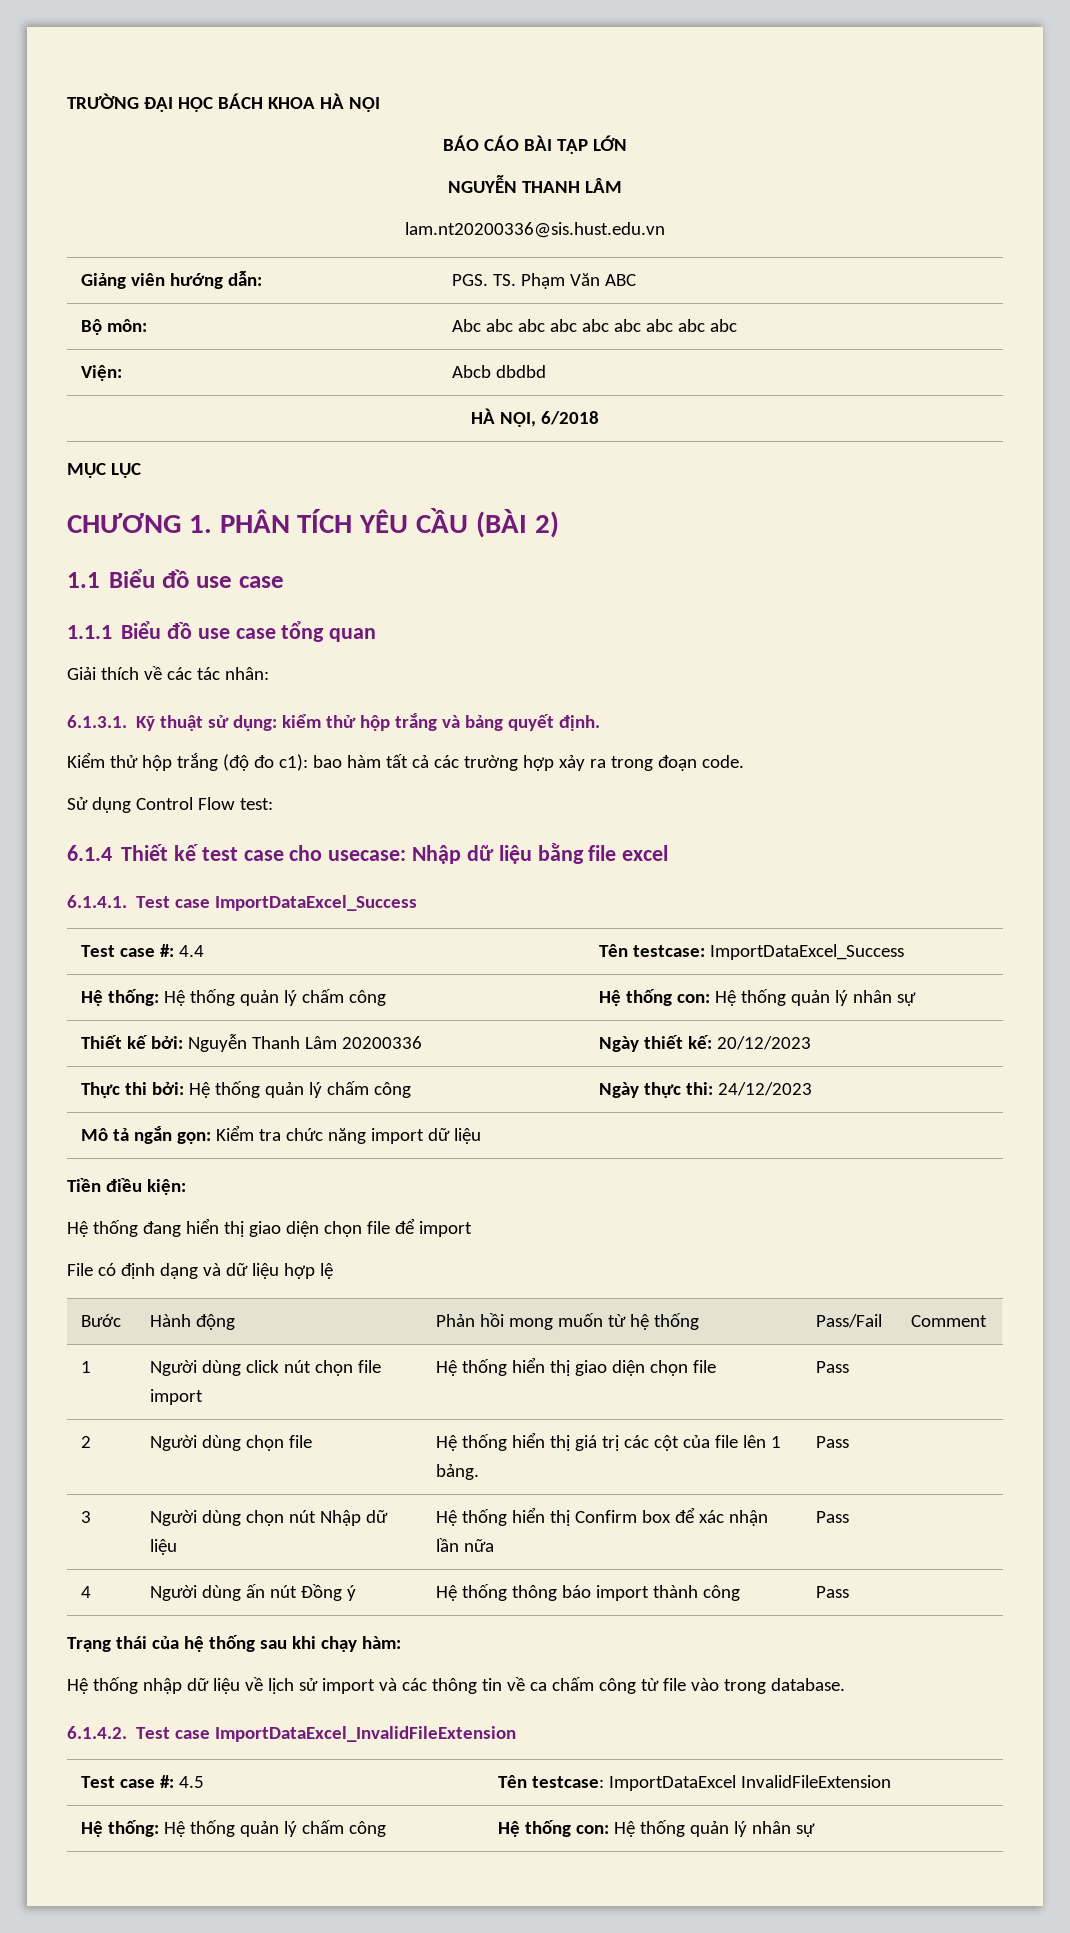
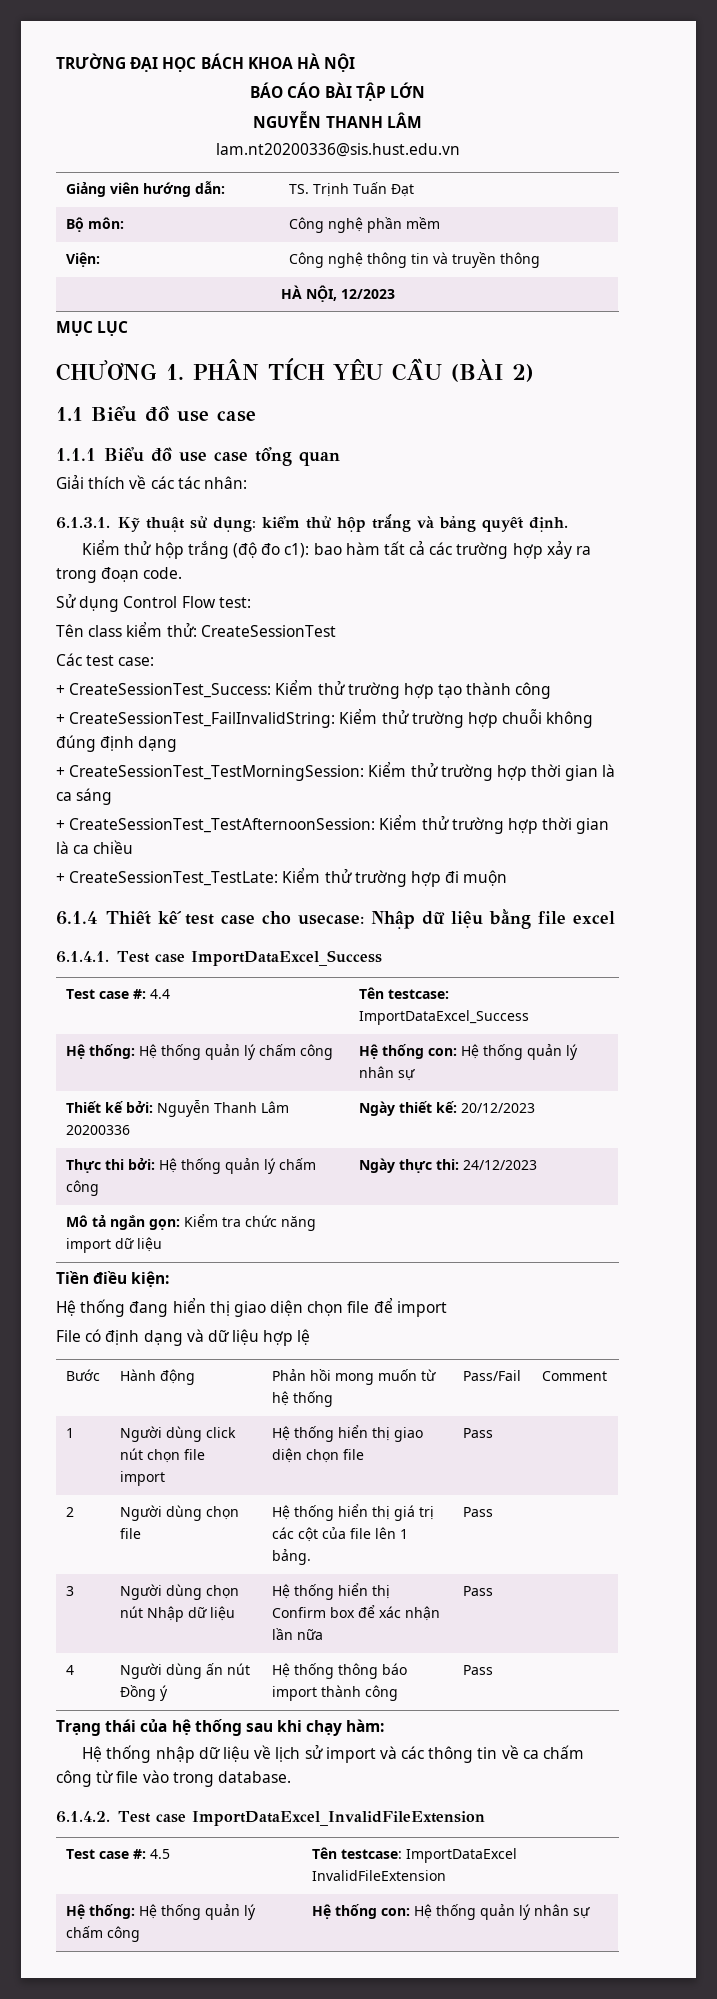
- Giảng viên hướng dẫn: | PGS. TS. Phạm Văn ABC
- Bộ môn: | Abc abc abc abc abc abc abc abc abc
- Viện: | Abcb dbdbd
+ Giảng viên hướng dẫn: | TS. Trịnh Tuấn Đạt
+ Bộ môn: | Công nghệ phần mềm
+ Viện: | Công nghệ thông tin và truyền thông
- HÀ NỘI, 6/2018
+ HÀ NỘI, 12/2023
+ Tên class kiểm thử: CreateSessionTest
+ Các test case:
+ + CreateSessionTest_Success: Kiểm thử trường hợp tạo thành công
+ + CreateSessionTest_FailInvalidString: Kiểm thử trường hợp chuỗi không đúng định dạng
+ + CreateSessionTest_TestMorningSession: Kiểm thử trường hợp thời gian là ca sáng
+ + CreateSessionTest_TestAfternoonSession: Kiểm thử trường hợp thời gian là ca chiều
+ + CreateSessionTest_TestLate: Kiểm thử trường hợp đi muộn

